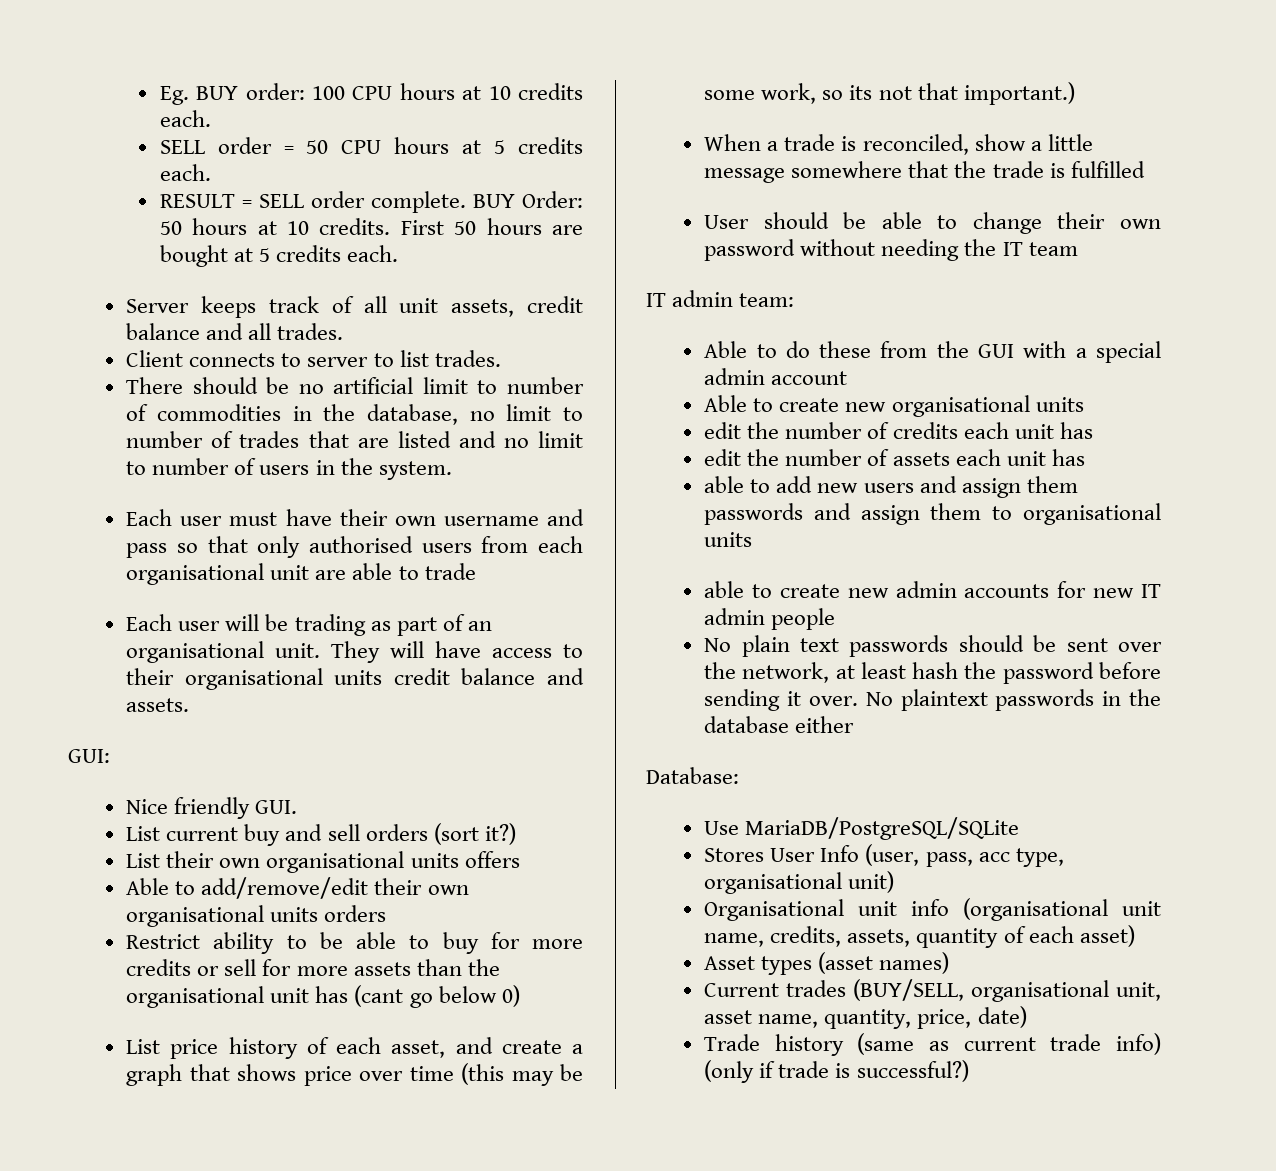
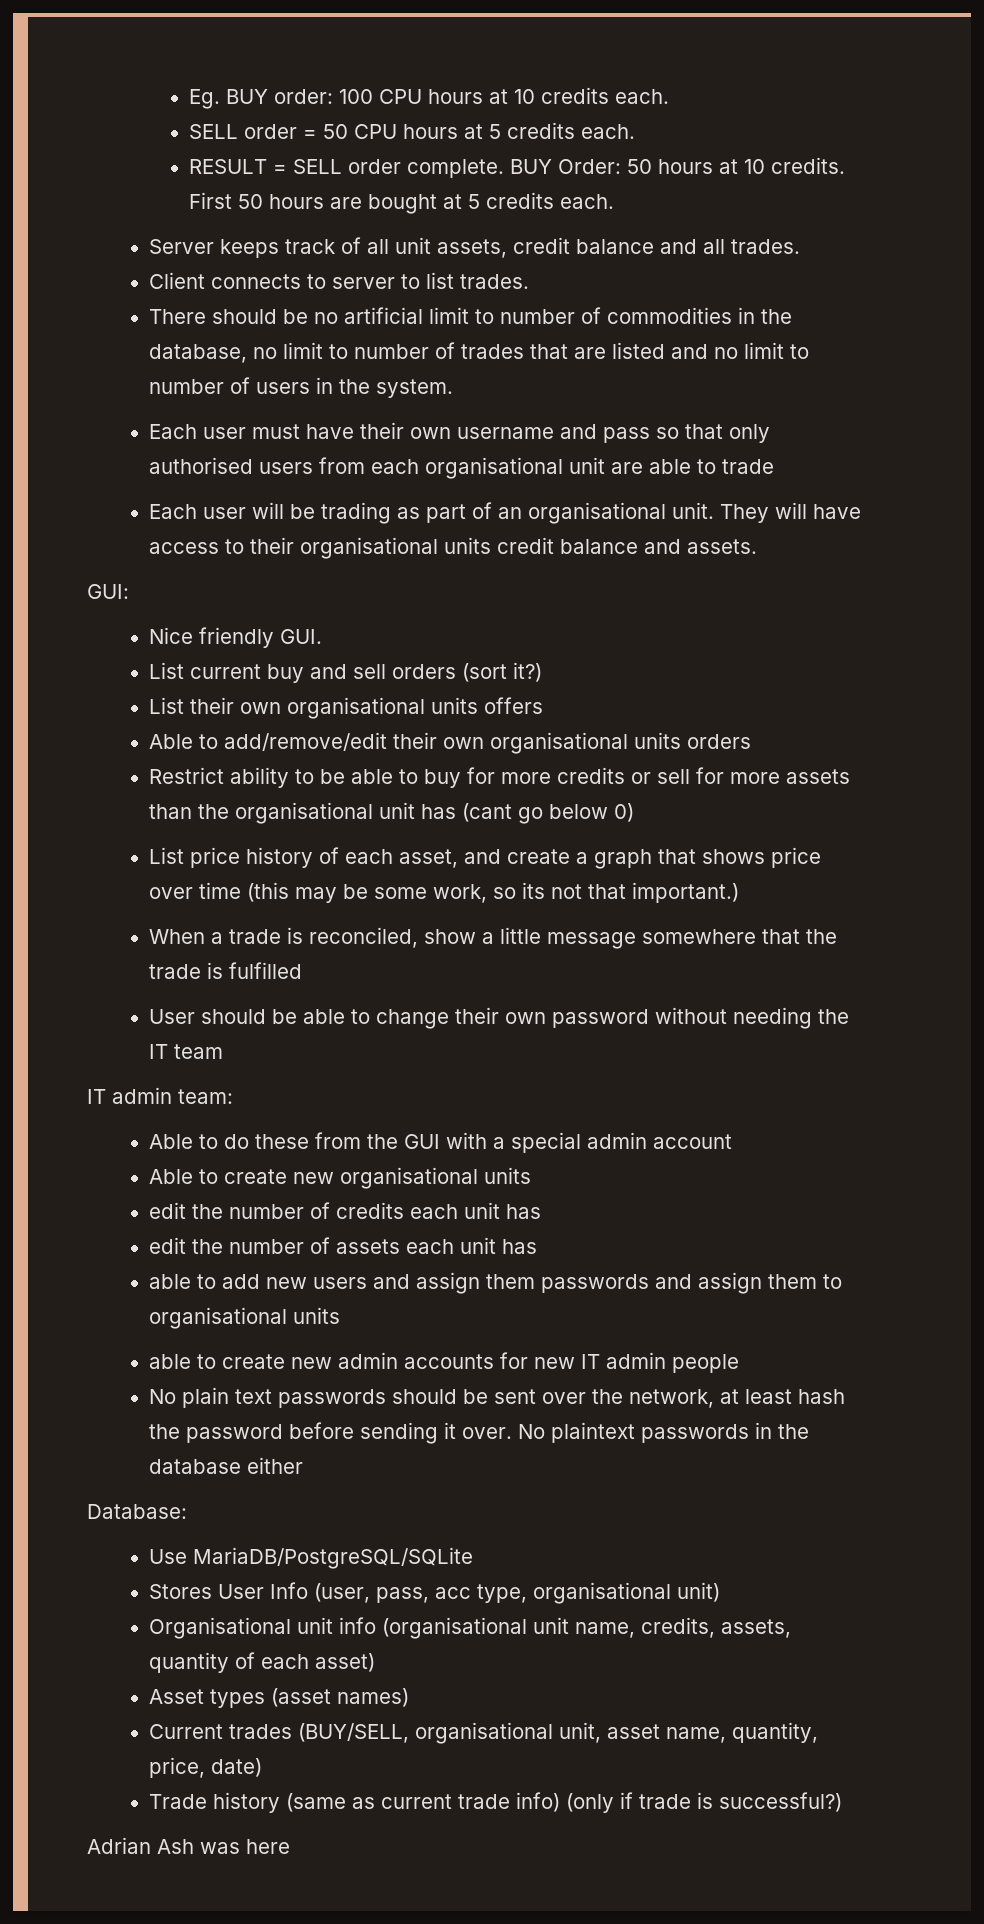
+ Adrian Ash was here

